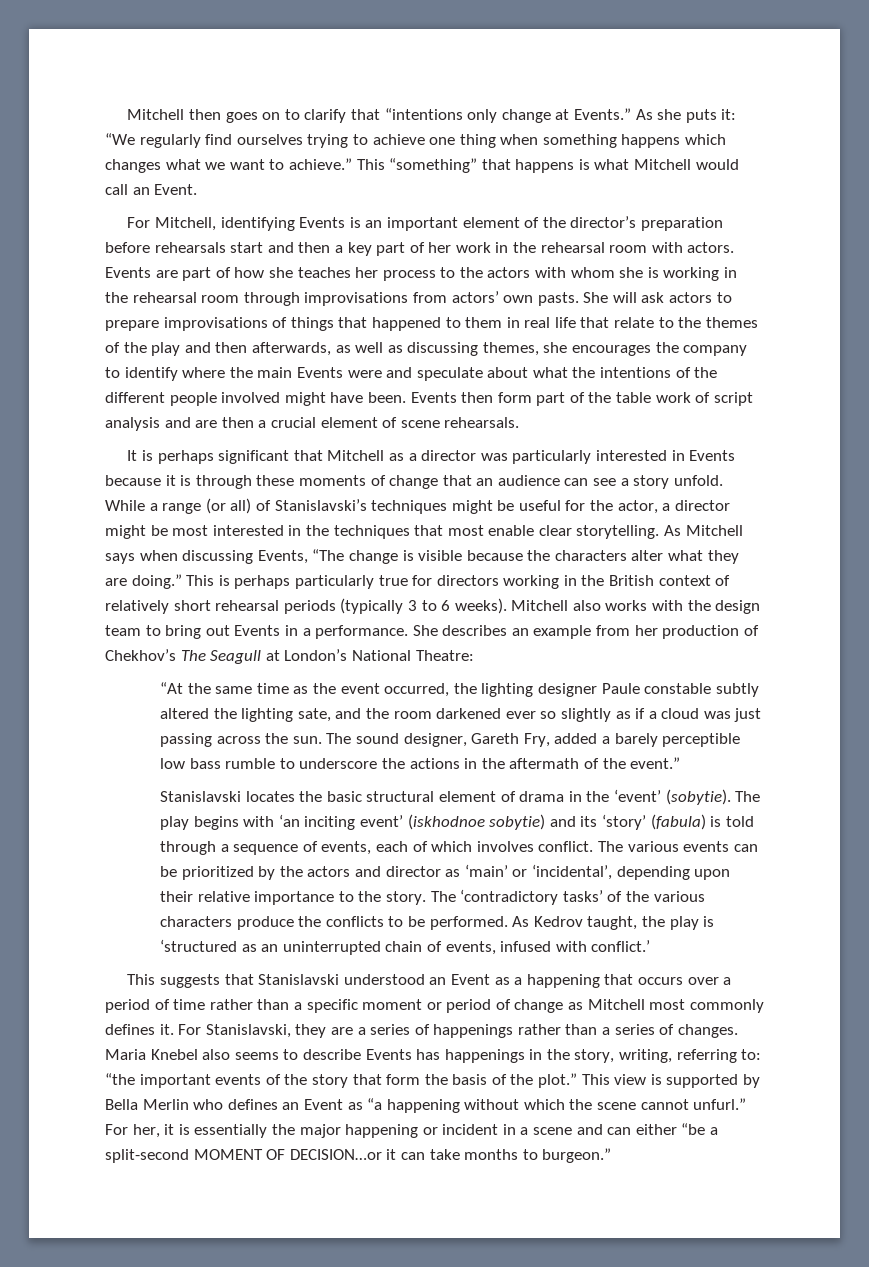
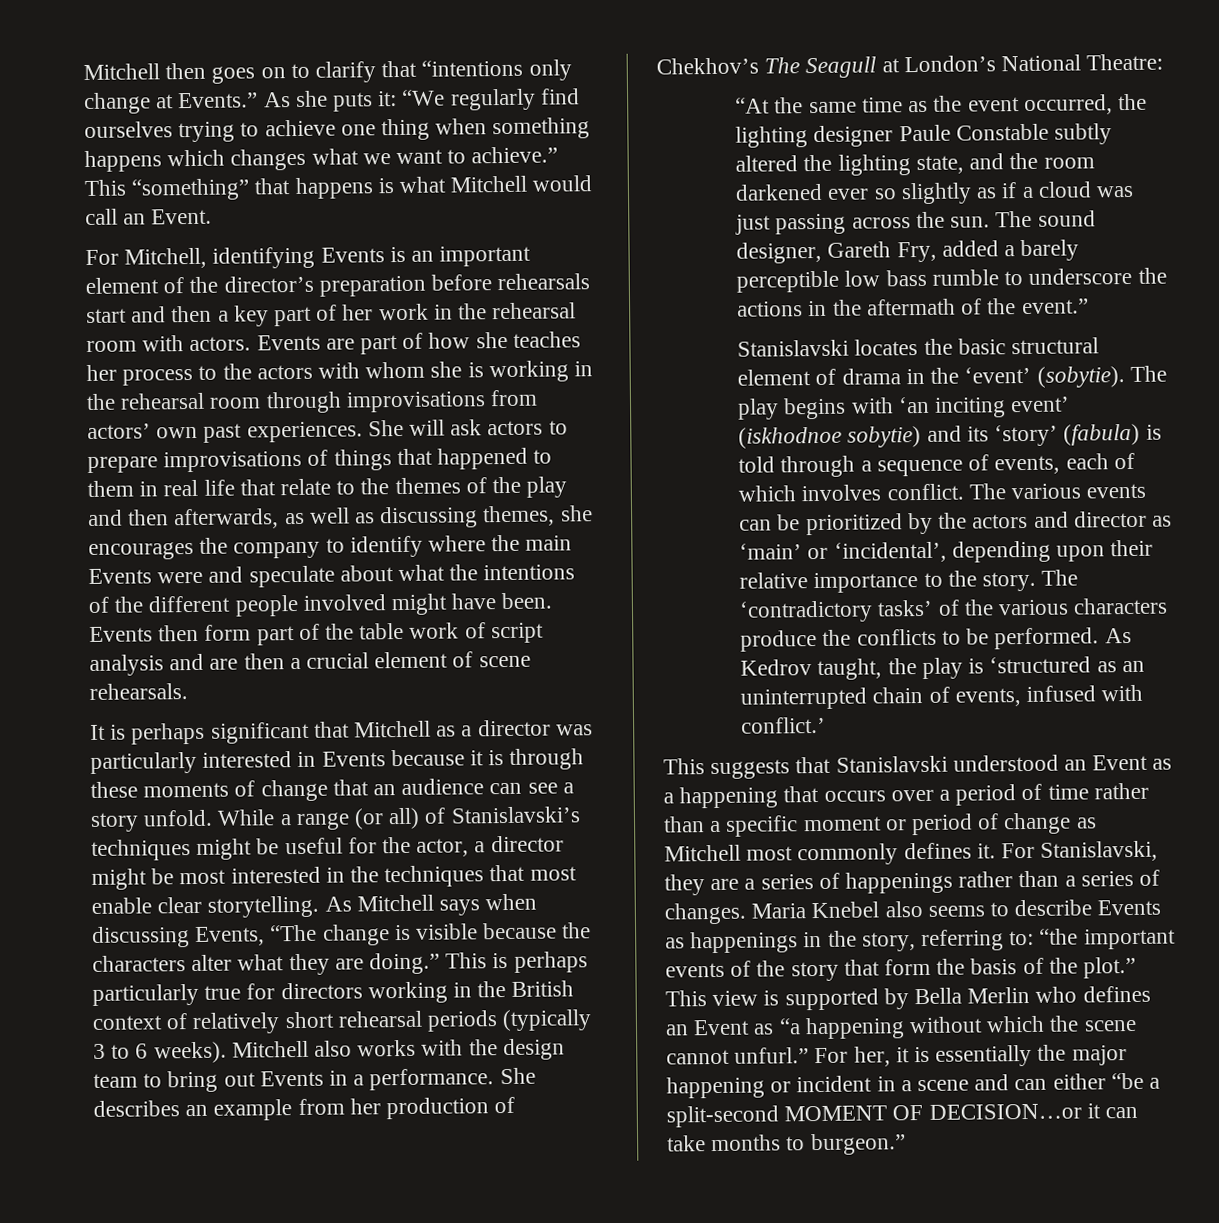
- Events are part of how she teaches her process to the actors with whom she is working in the rehearsal room through improvisations from actors’ own pasts.
+ Events are part of how she teaches her process to the actors with whom she is working in the rehearsal room through improvisations from actors’ own past experiences.
- “At the same time as the event occurred, the lighting designer Paule constable subtly altered the lighting sate, and the room darkened ever so slightly as if a cloud was just passing across the sun.
+ “At the same time as the event occurred, the lighting designer Paule Constable subtly altered the lighting state, and the room darkened ever so slightly as if a cloud was just passing across the sun.
- Maria Knebel also seems to describe Events has happenings in the story, writing, referring to: “the important events of the story that form the basis of the plot.”
+ Maria Knebel also seems to describe Events as happenings in the story, referring to: “the important events of the story that form the basis of the plot.”

